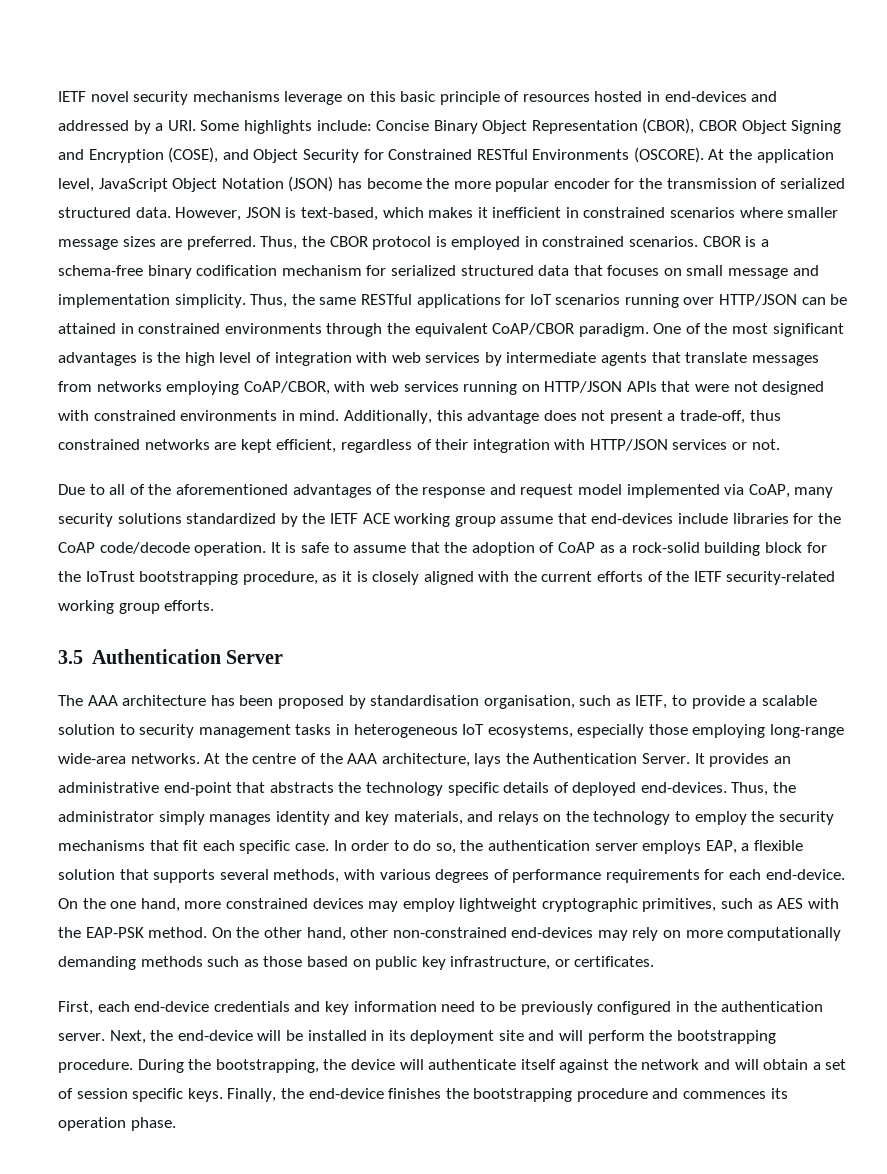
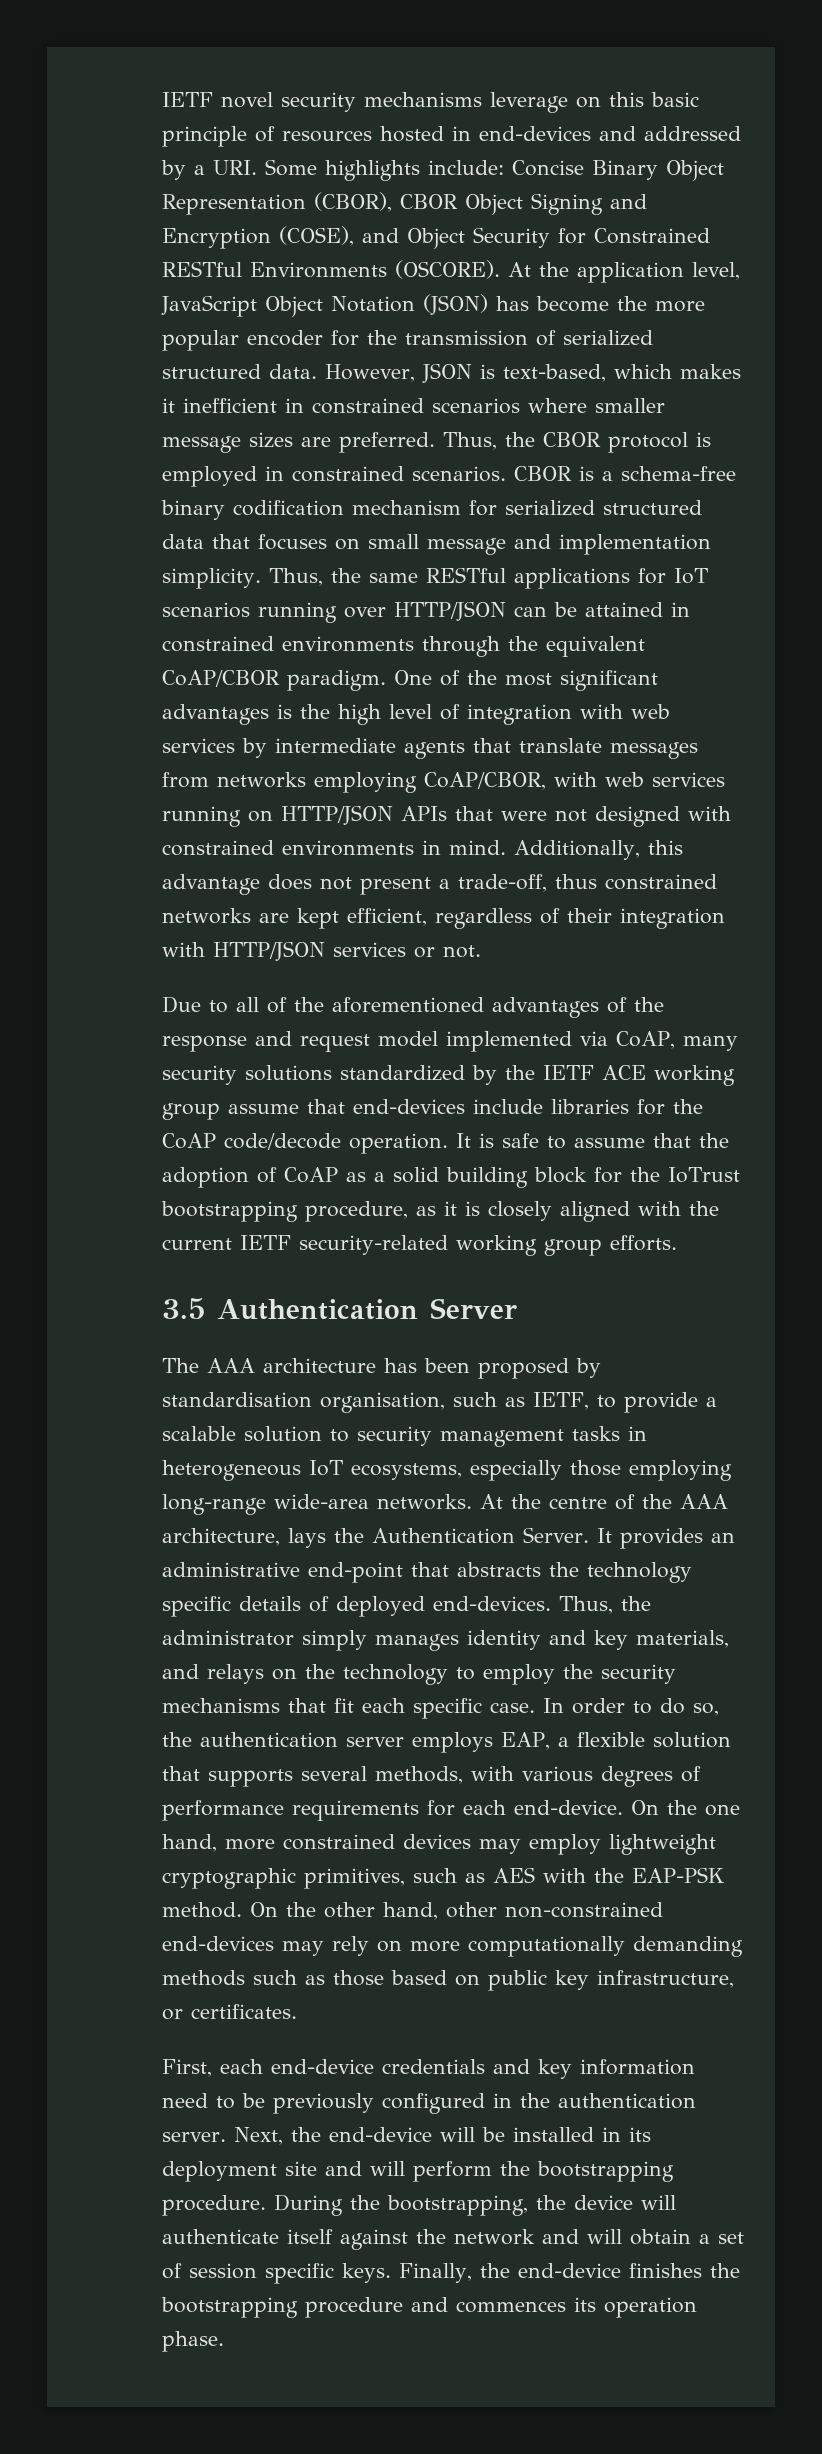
- It is safe to assume that the adoption of CoAP as a rock-solid building block for the IoTrust bootstrapping procedure, as it is closely aligned with the current efforts of the IETF security-related working group efforts.
+ It is safe to assume that the adoption of CoAP as a solid building block for the IoTrust bootstrapping procedure, as it is closely aligned with the current IETF security-related working group efforts.

